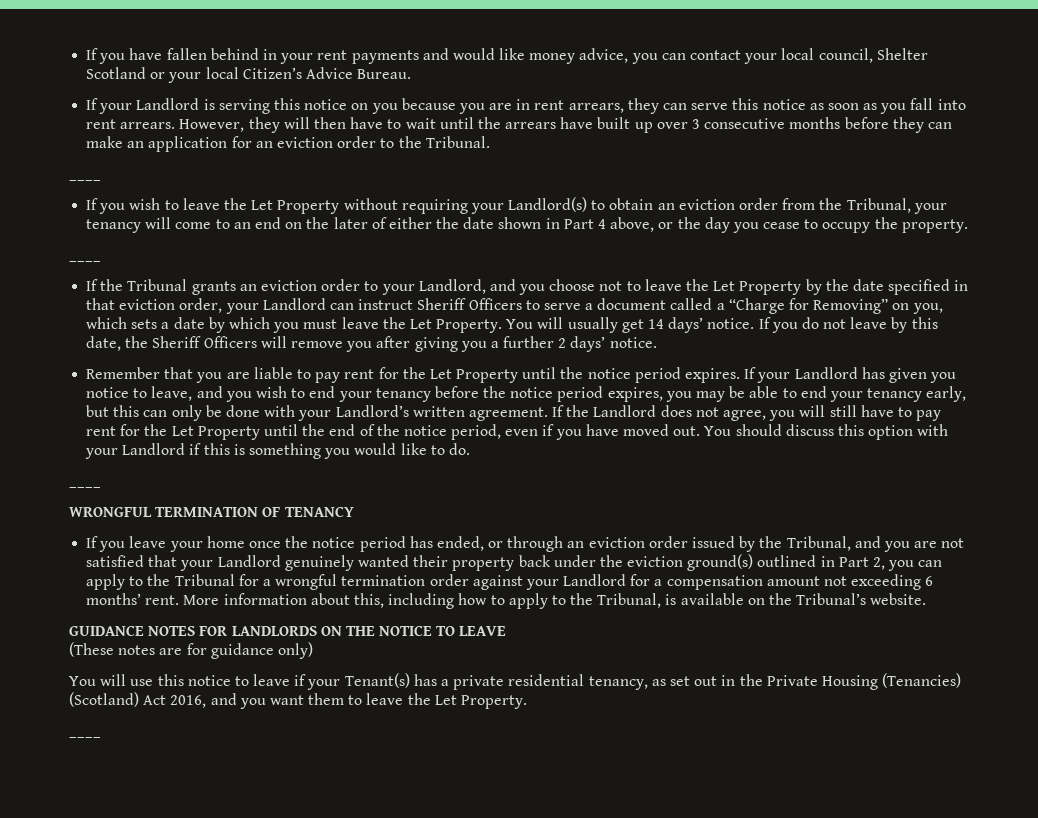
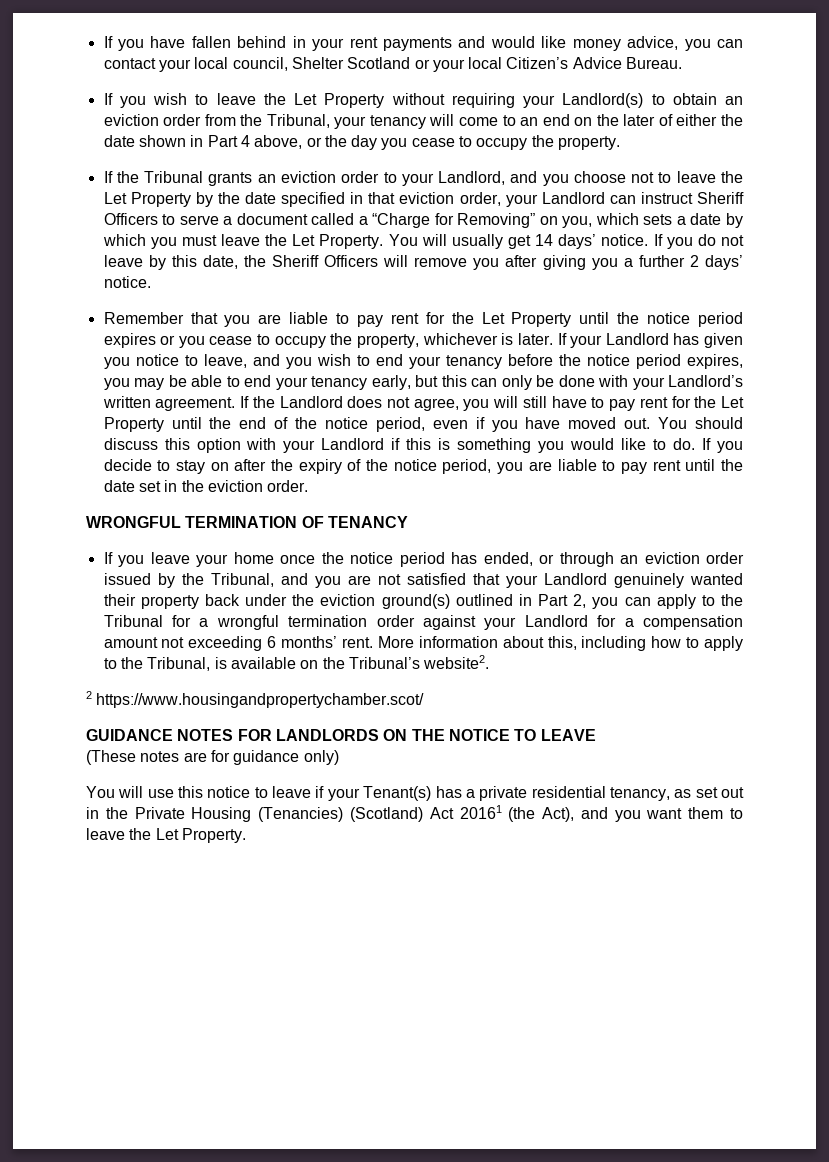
- If your Landlord is serving this notice on you because you are in rent arrears, they can serve this notice as soon as you fall into rent arrears. However, they will then have to wait until the arrears have built up over 3 consecutive months before they can make an application for an eviction order to the Tribunal.
- ____
  If you wish to leave the Let Property without requiring your Landlord(s) to obtain an eviction order from the Tribunal, your tenancy will come to an end on the later of either the date shown in Part 4 above, or the day you cease to occupy the property.
- ____
- Remember that you are liable to pay rent for the Let Property until the notice period expires.
+ Remember that you are liable to pay rent for the Let Property until the notice period expires or you cease to occupy the property, whichever is later.
- You should discuss this option with your Landlord if this is something you would like to do.
- ____
+ You should discuss this option with your Landlord if this is something you would like to do. If you decide to stay on after the expiry of the notice period, you are liable to pay rent until the date set in the eviction order.
- More information about this, including how to apply to the Tribunal, is available on the Tribunal’s website.
+ More information about this, including how to apply to the Tribunal, is available on the Tribunal’s website2.
+ 2 https://www.housingandpropertychamber.scot/
- You will use this notice to leave if your Tenant(s) has a private residential tenancy, as set out in the Private Housing (Tenancies) (Scotland) Act 2016, and you want them to leave the Let Property.
- ____
+ You will use this notice to leave if your Tenant(s) has a private residential tenancy, as set out in the Private Housing (Tenancies) (Scotland) Act 20161 (the Act), and you want them to leave the Let Property.

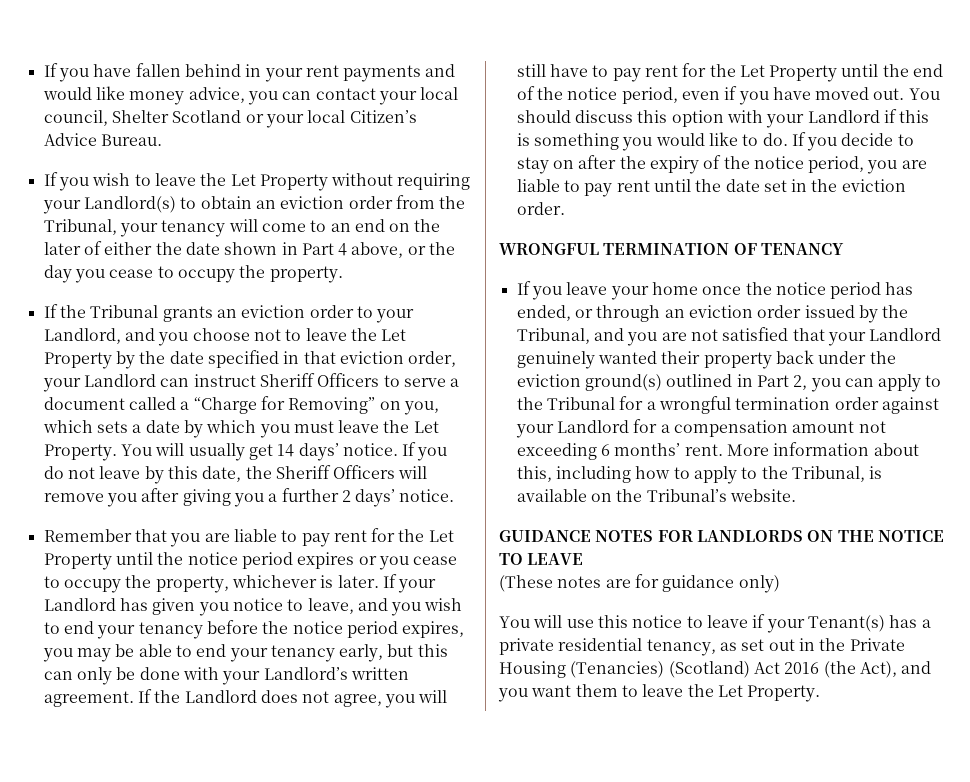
- More information about this, including how to apply to the Tribunal, is available on the Tribunal’s website2.
- 2 https://www.housingandpropertychamber.scot/
+ More information about this, including how to apply to the Tribunal, is available on the Tribunal’s website.
- You will use this notice to leave if your Tenant(s) has a private residential tenancy, as set out in the Private Housing (Tenancies) (Scotland) Act 20161 (the Act), and you want them to leave the Let Property.
+ You will use this notice to leave if your Tenant(s) has a private residential tenancy, as set out in the Private Housing (Tenancies) (Scotland) Act 2016 (the Act), and you want them to leave the Let Property.

